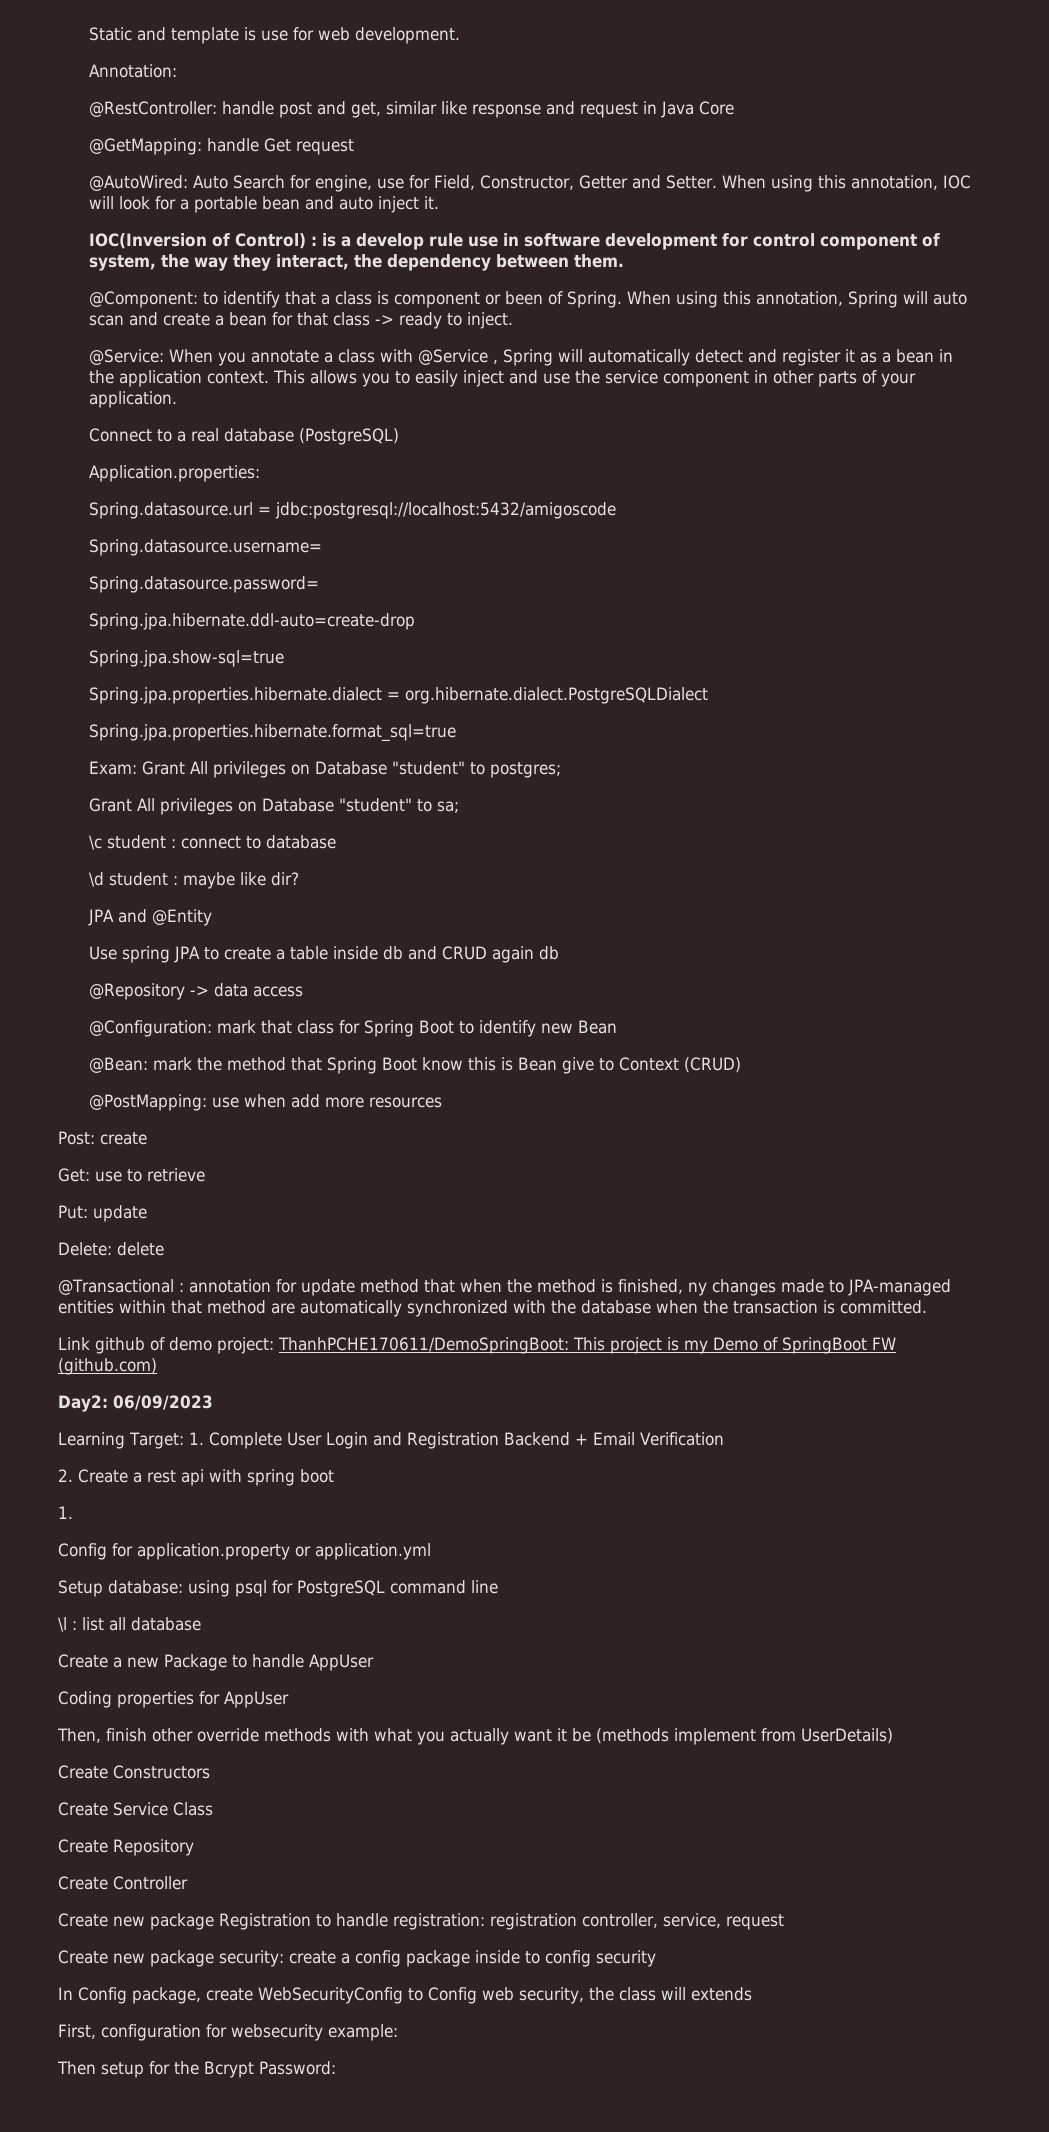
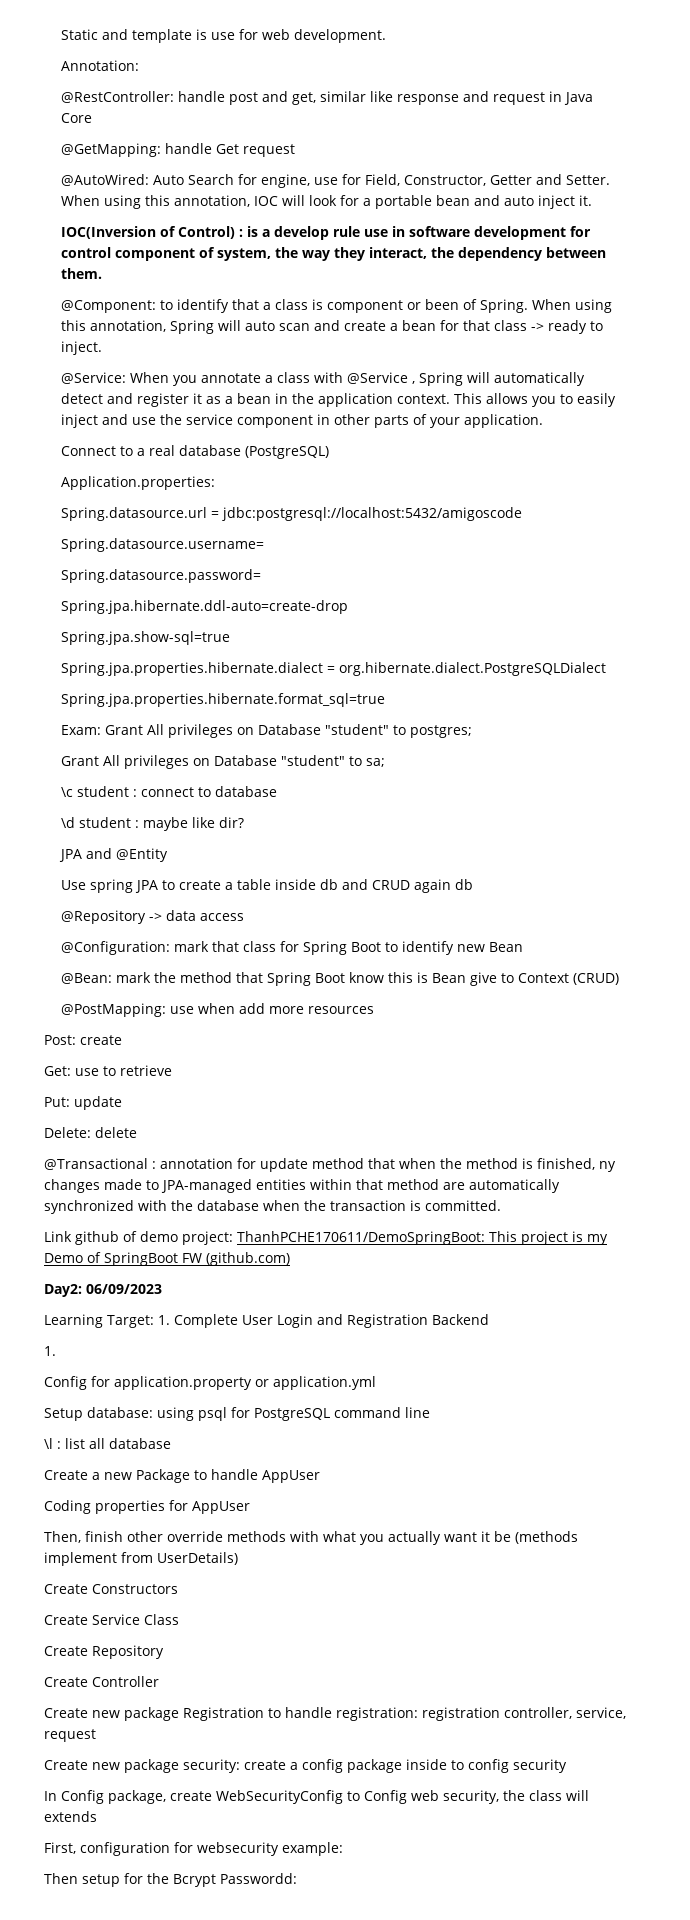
- Learning Target: 1. Complete User Login and Registration Backend + Email Verification
- 2. Create a rest api with spring boot
+ Learning Target: 1. Complete User Login and Registration Backend
- Then setup for the Bcrypt Password:
+ Then setup for the Bcrypt Passwordd:

